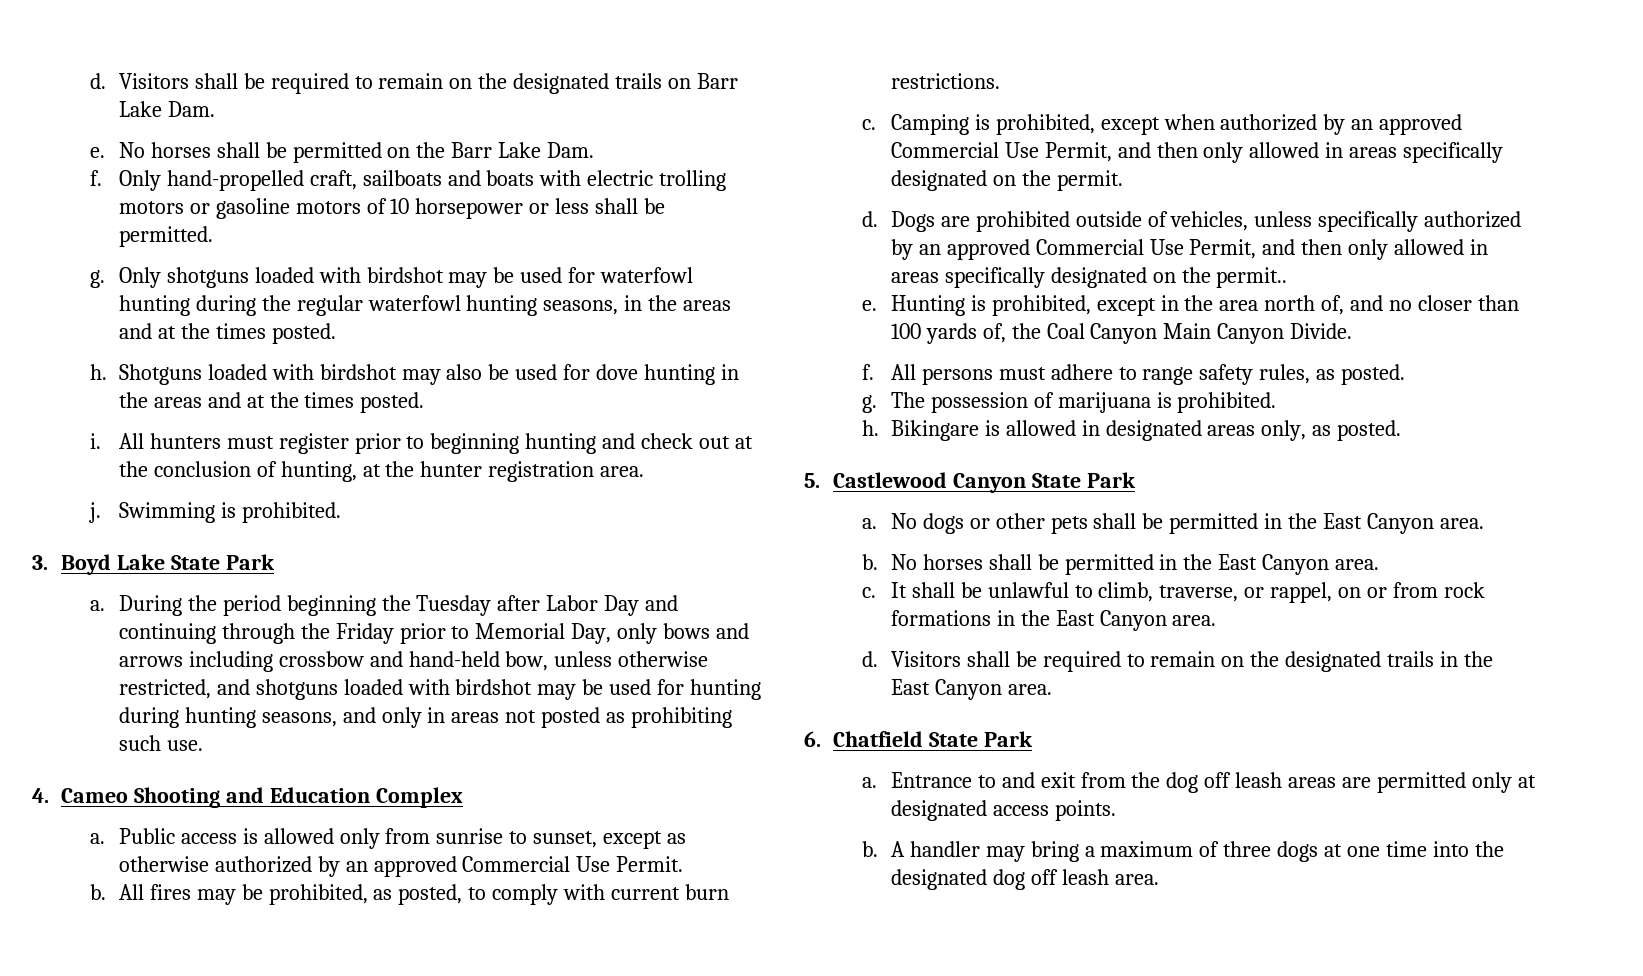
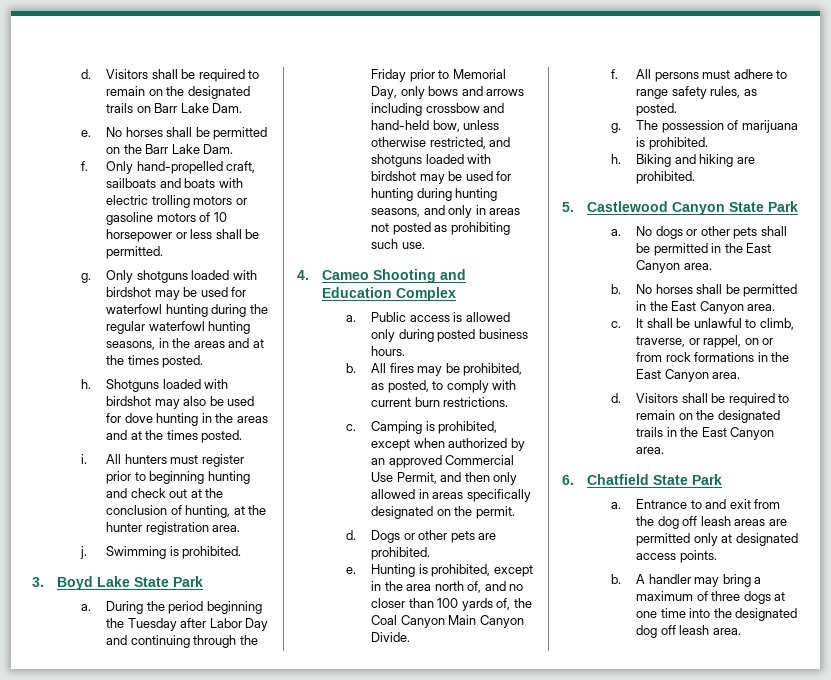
- Public access is allowed only from sunrise to sunset, except as otherwise authorized by an approved Commercial Use Permit.
+ Public access is allowed only during posted business hours.
- Dogs are prohibited outside of vehicles, unless specifically authorized by an approved Commercial Use Permit, and then only allowed in areas specifically designated on the permit..
+ Dogs or other pets are prohibited.
- Bikingare is allowed in designated areas only, as posted.
+ Biking and hiking are prohibited.

